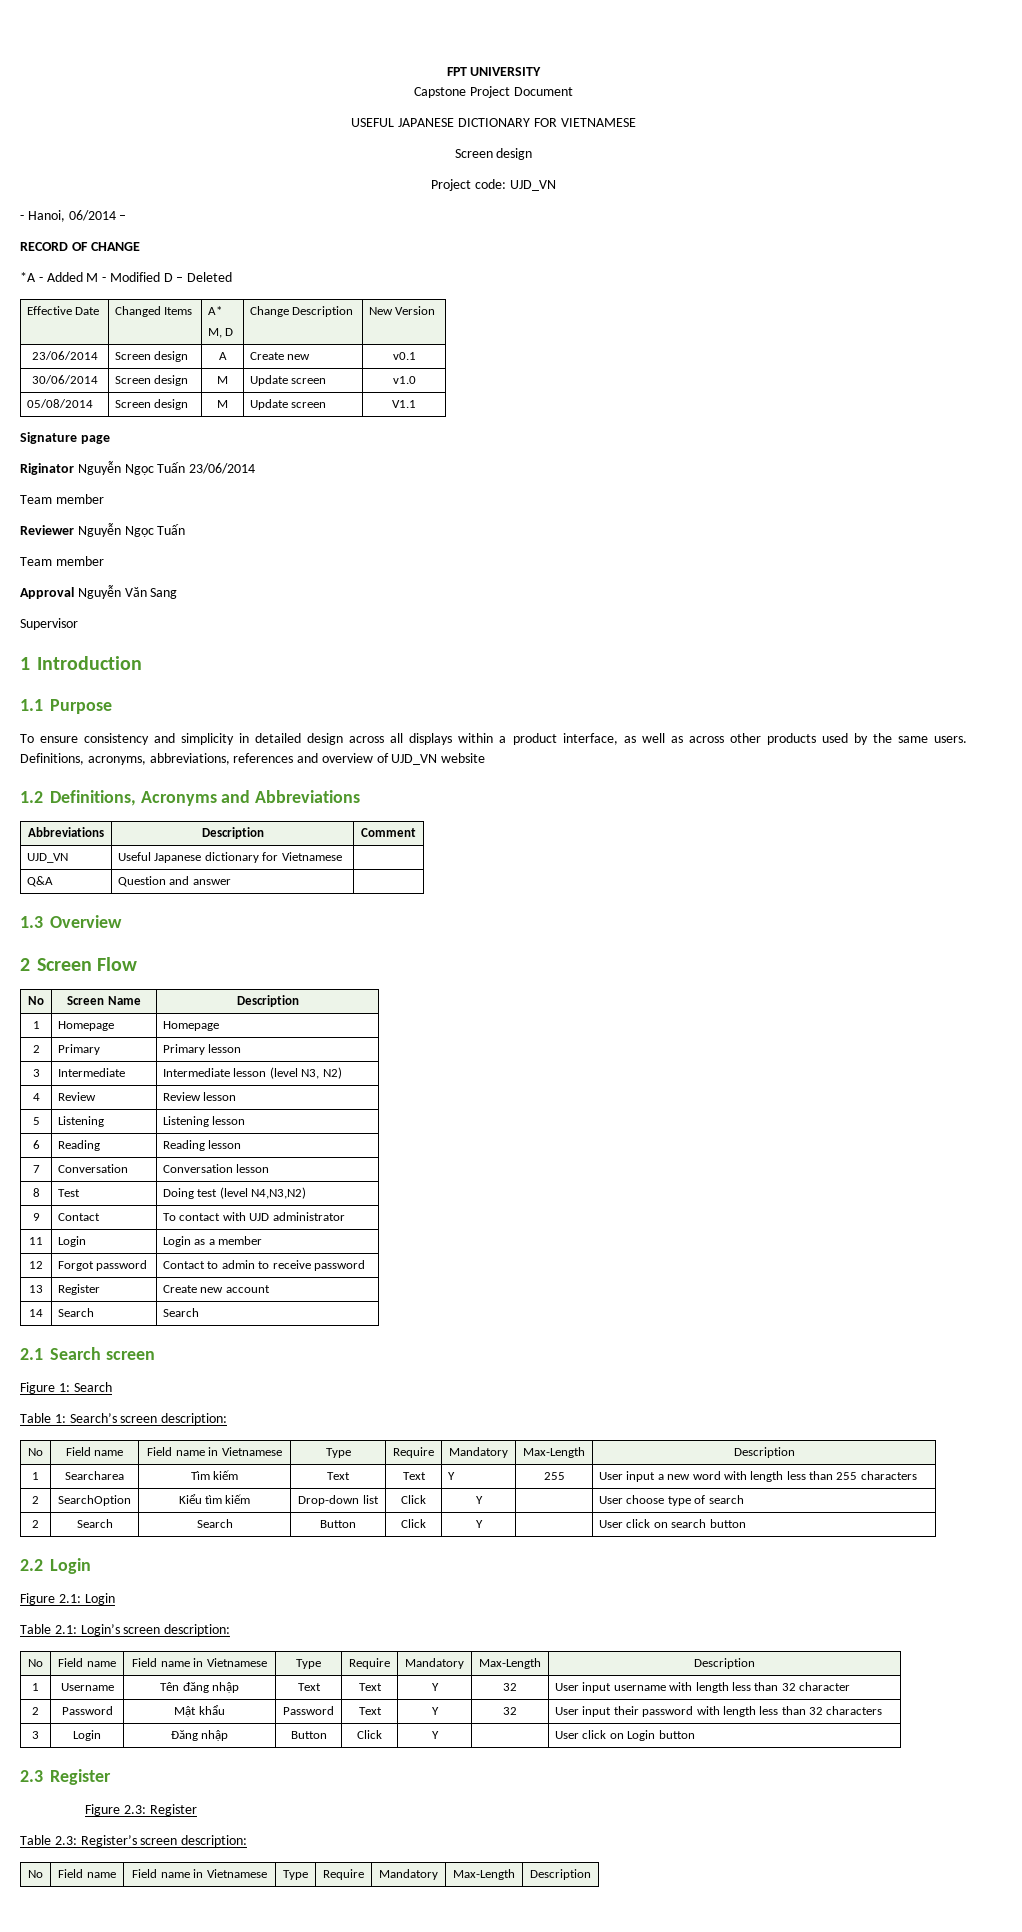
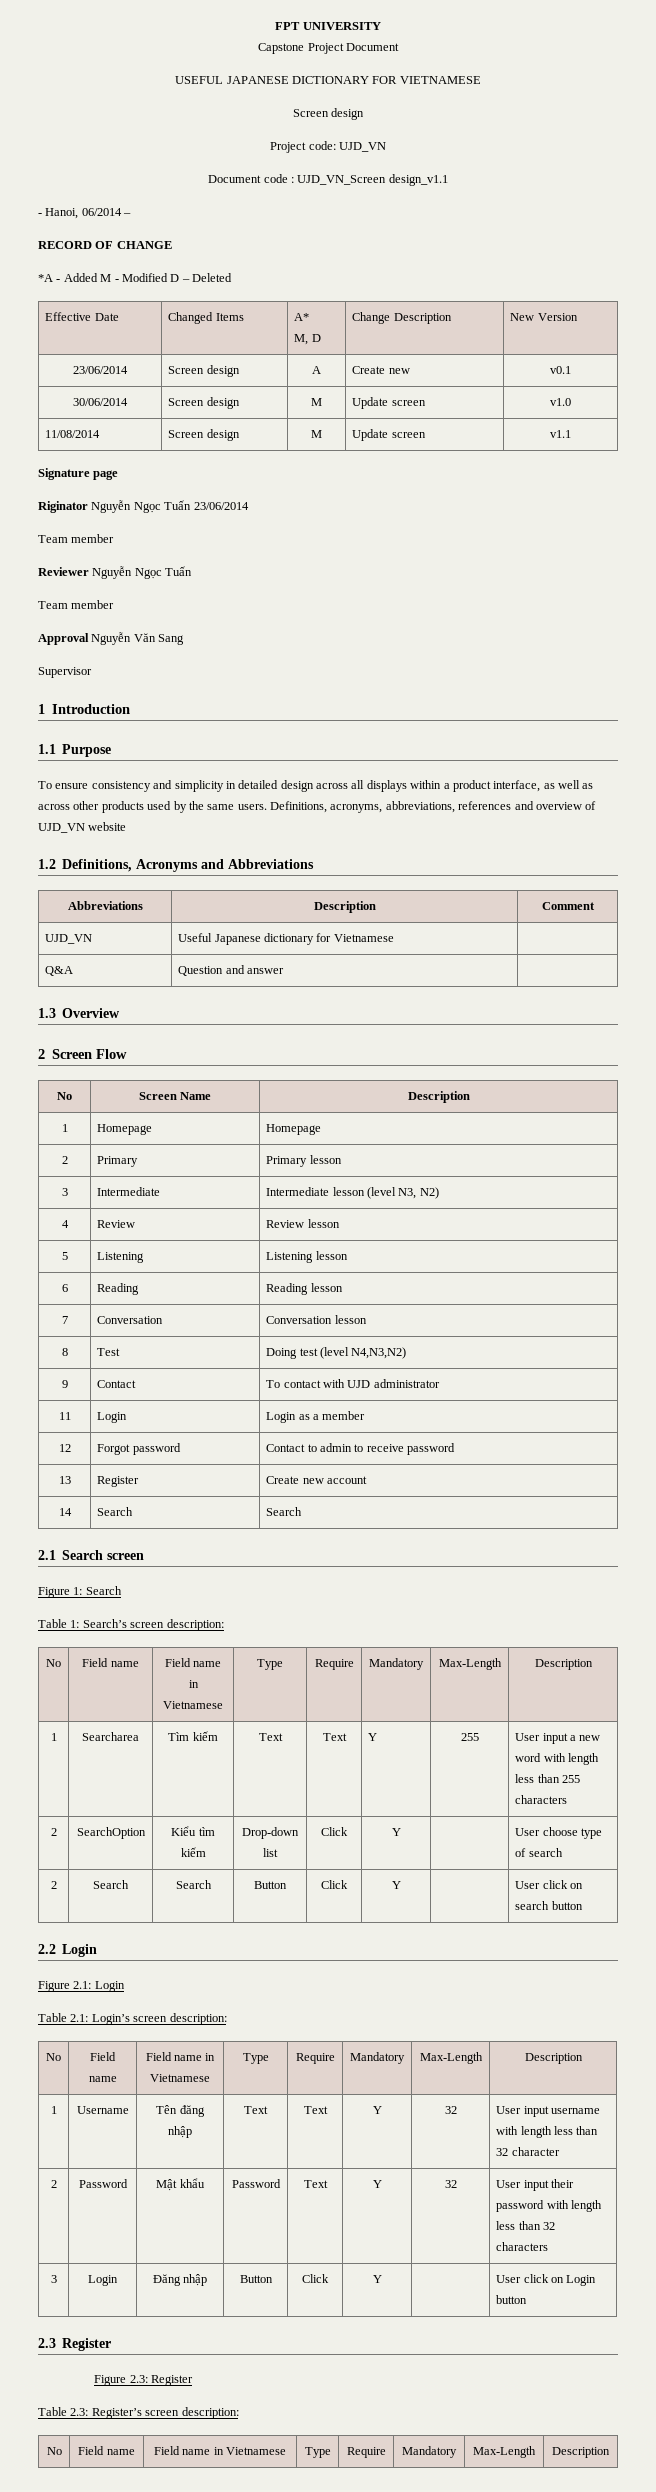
+ Document code : UJD_VN_Screen design_v1.1
- 05/08/2014 | Screen design | M | Update screen | V1.1
+ 11/08/2014 | Screen design | M | Update screen | v1.1

